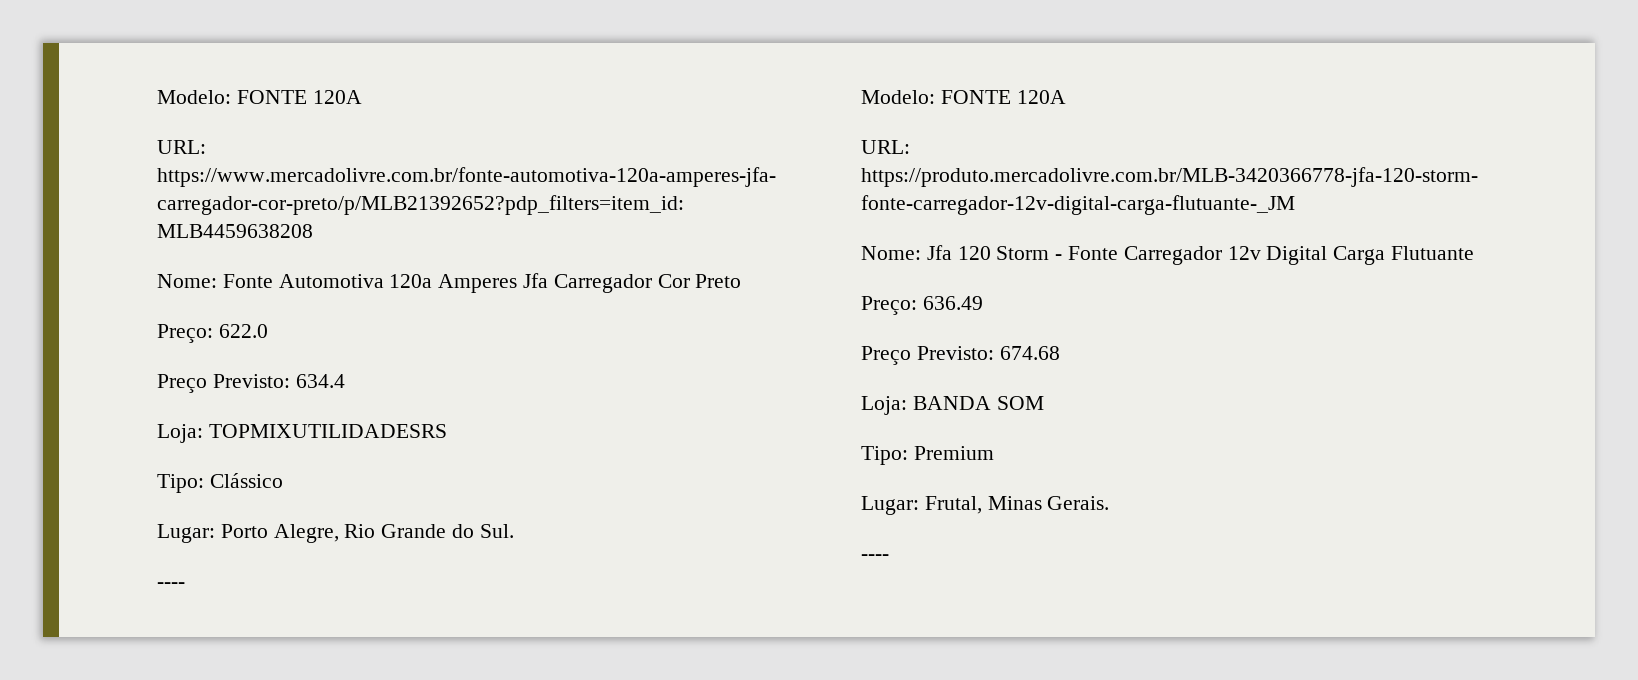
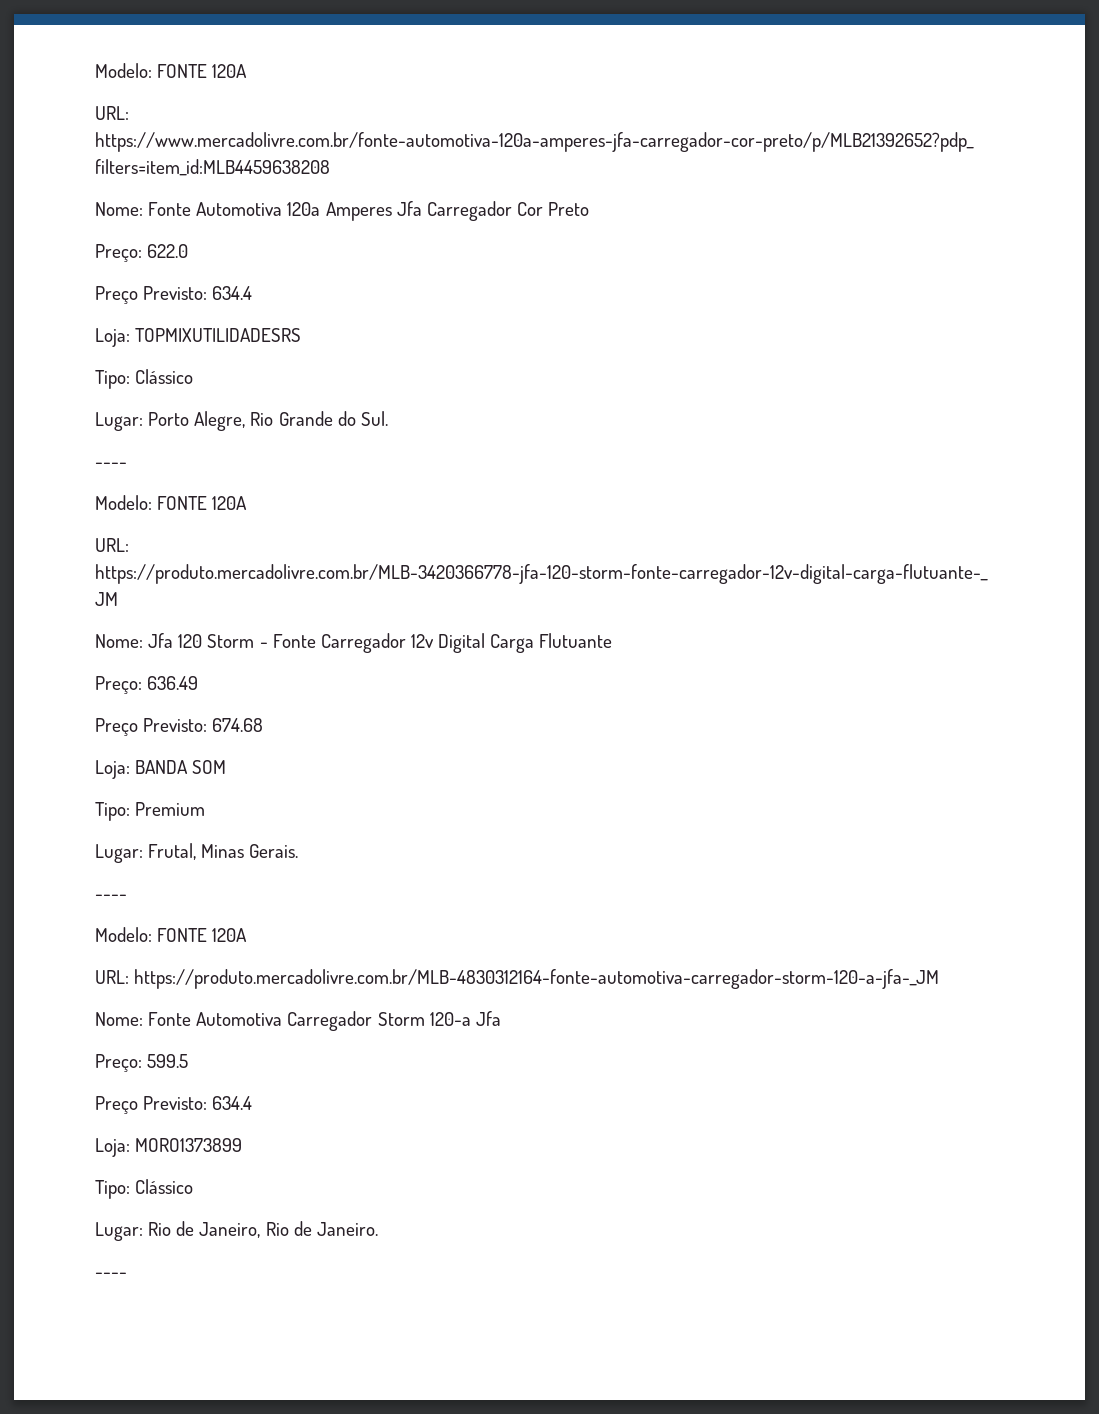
  Lugar: Frutal, Minas Gerais.
+ ----
+ Modelo: FONTE 120A
+ URL: https://produto.mercadolivre.com.br/MLB-4830312164-fonte-automotiva-carregador-storm-120-a-jfa-_JM
+ Nome: Fonte Automotiva Carregador Storm 120-a Jfa
+ Preço: 599.5
+ Preço Previsto: 634.4
+ Loja: MORO1373899
+ Tipo: Clássico
+ Lugar: Rio de Janeiro, Rio de Janeiro.

